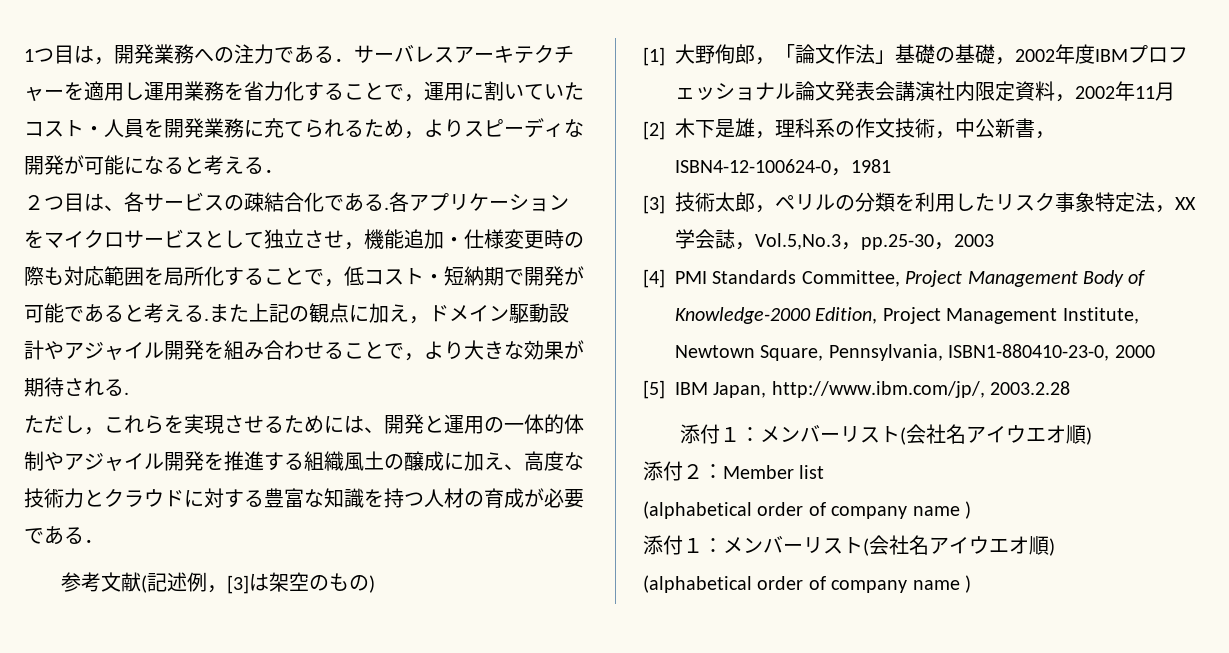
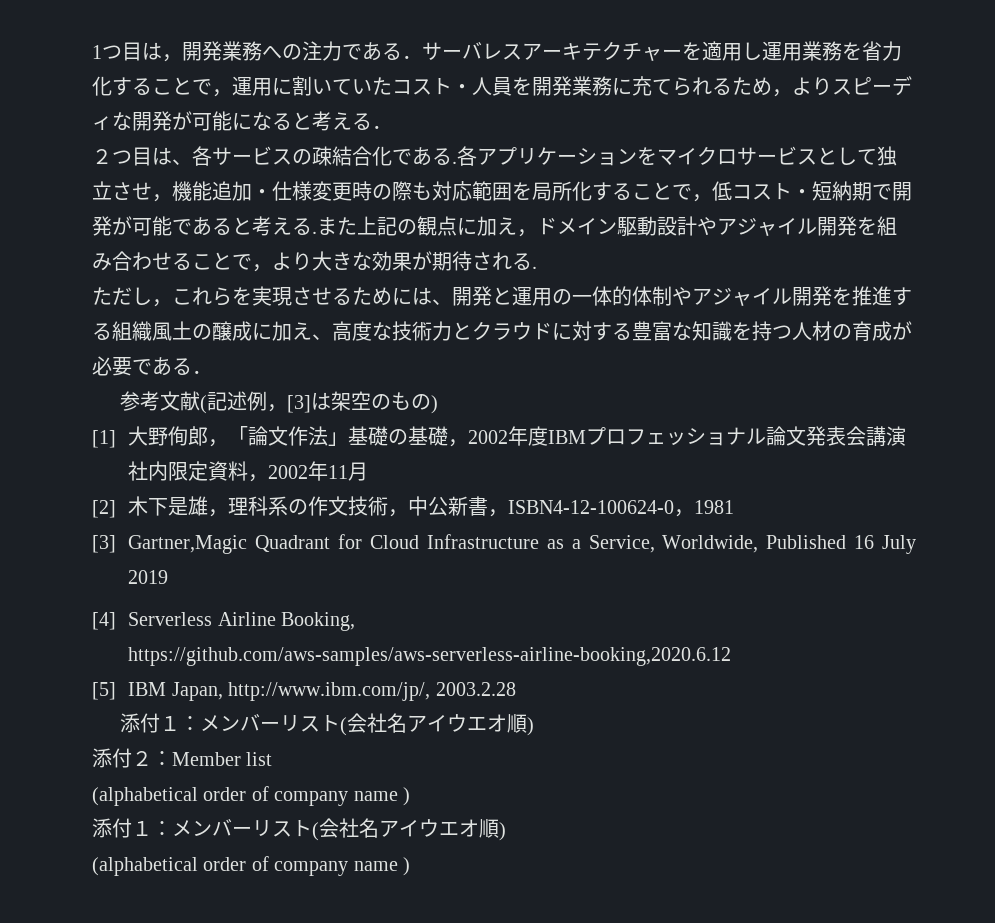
- [3]技術太郎，ペリルの分類を利用したリスク事象特定法，XX学会誌，Vol.5,No.3，pp.25-30，2003
- [4] PMI Standards Committee, Project Management Body of Knowledge-2000 Edition, Project Management Institute, Newtown Square, Pennsylvania, ISBN1-880410-23-0, 2000
+ [3] Gartner,Magic Quadrant for Cloud Infrastructure as a Service, Worldwide, Published 16 July 2019
+ [4] Serverless Airline Booking, https://github.com/aws-samples/aws-serverless-airline-booking,2020.6.12

